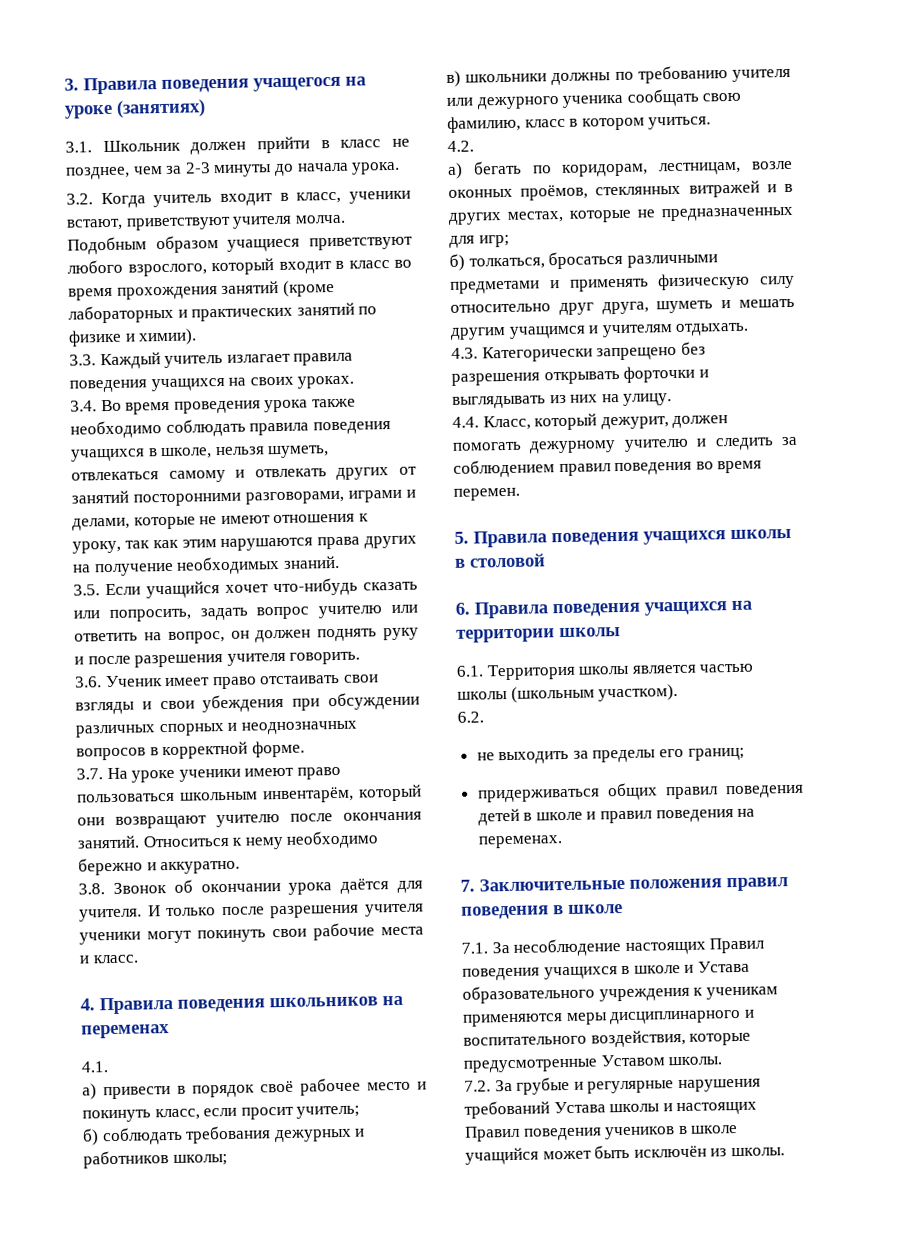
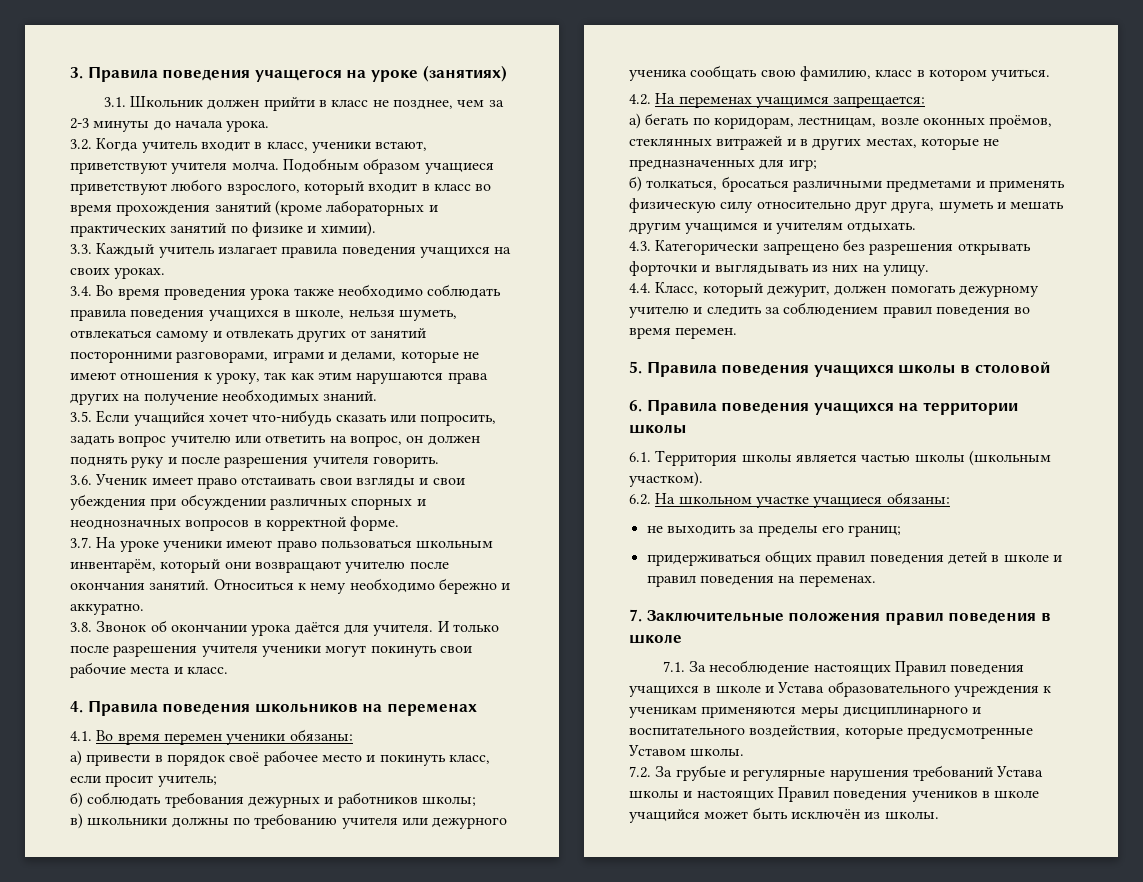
- 4.1.
+ 4.1. Во время перемен ученики обязаны:
- 4.2.
+ 4.2. На переменах учащимся запрещается:
- 6.2.
+ 6.2. На школьном участке учащиеся обязаны:

